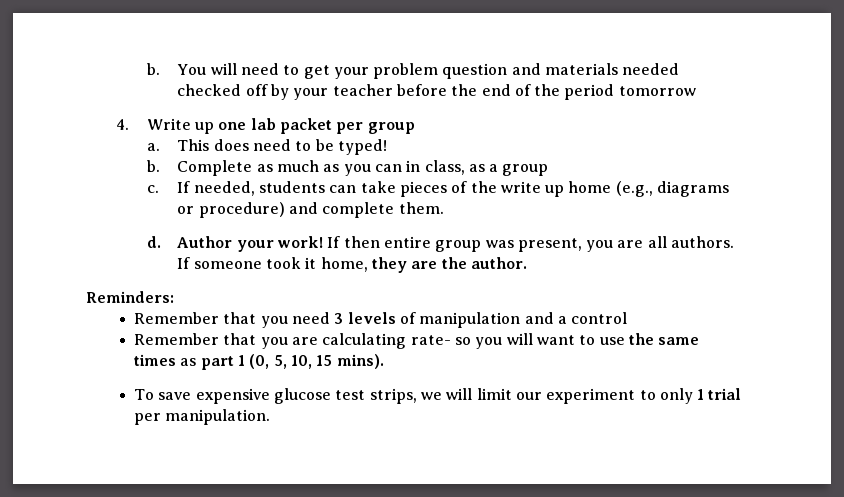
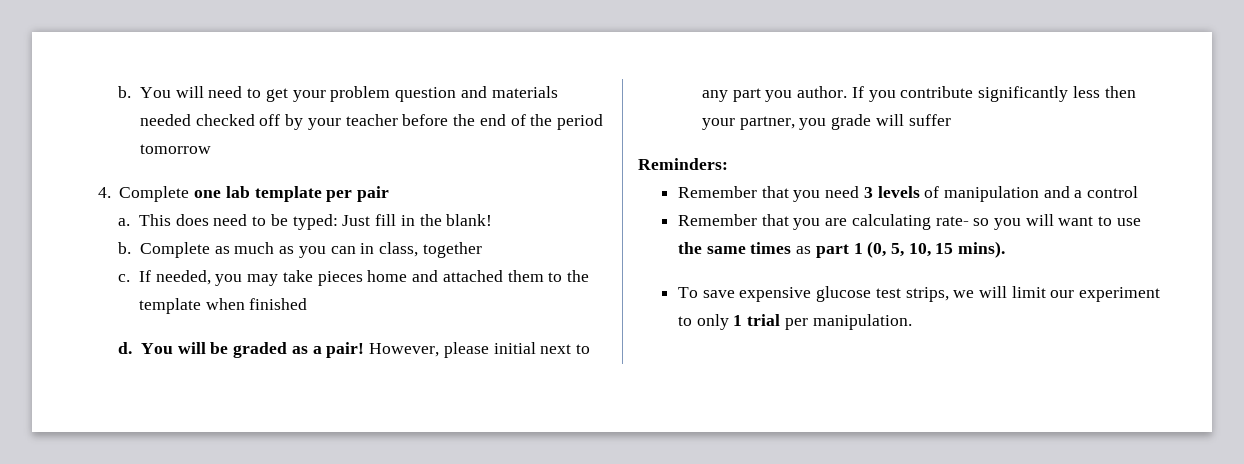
- 4. Write up one lab packet per group
+ 4. Complete one lab template per pair
- This does need to be typed!
+ This does need to be typed: Just fill in the blank!
- Complete as much as you can in class, as a group
+ Complete as much as you can in class, together
- If needed, students can take pieces of the write up home (e.g., diagrams or procedure) and complete them.
- d. Author your work! If then entire group was present, you are all authors. If someone took it home, they are the author.
+ If needed, you may take pieces home and attached them to the template when finished
+ d. You will be graded as a pair! However, please initial next to any part you author. If you contribute significantly less then your partner, you grade will suffer

